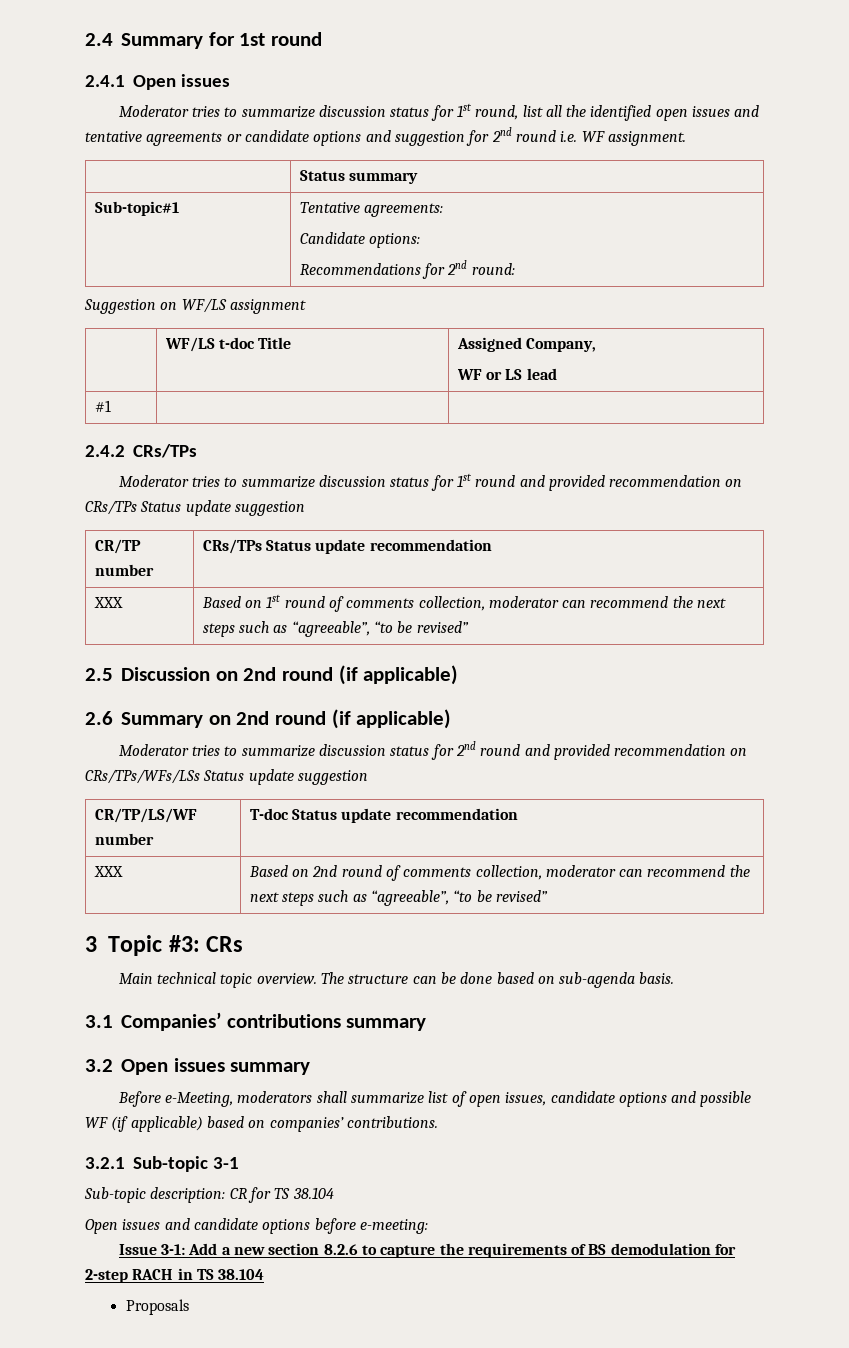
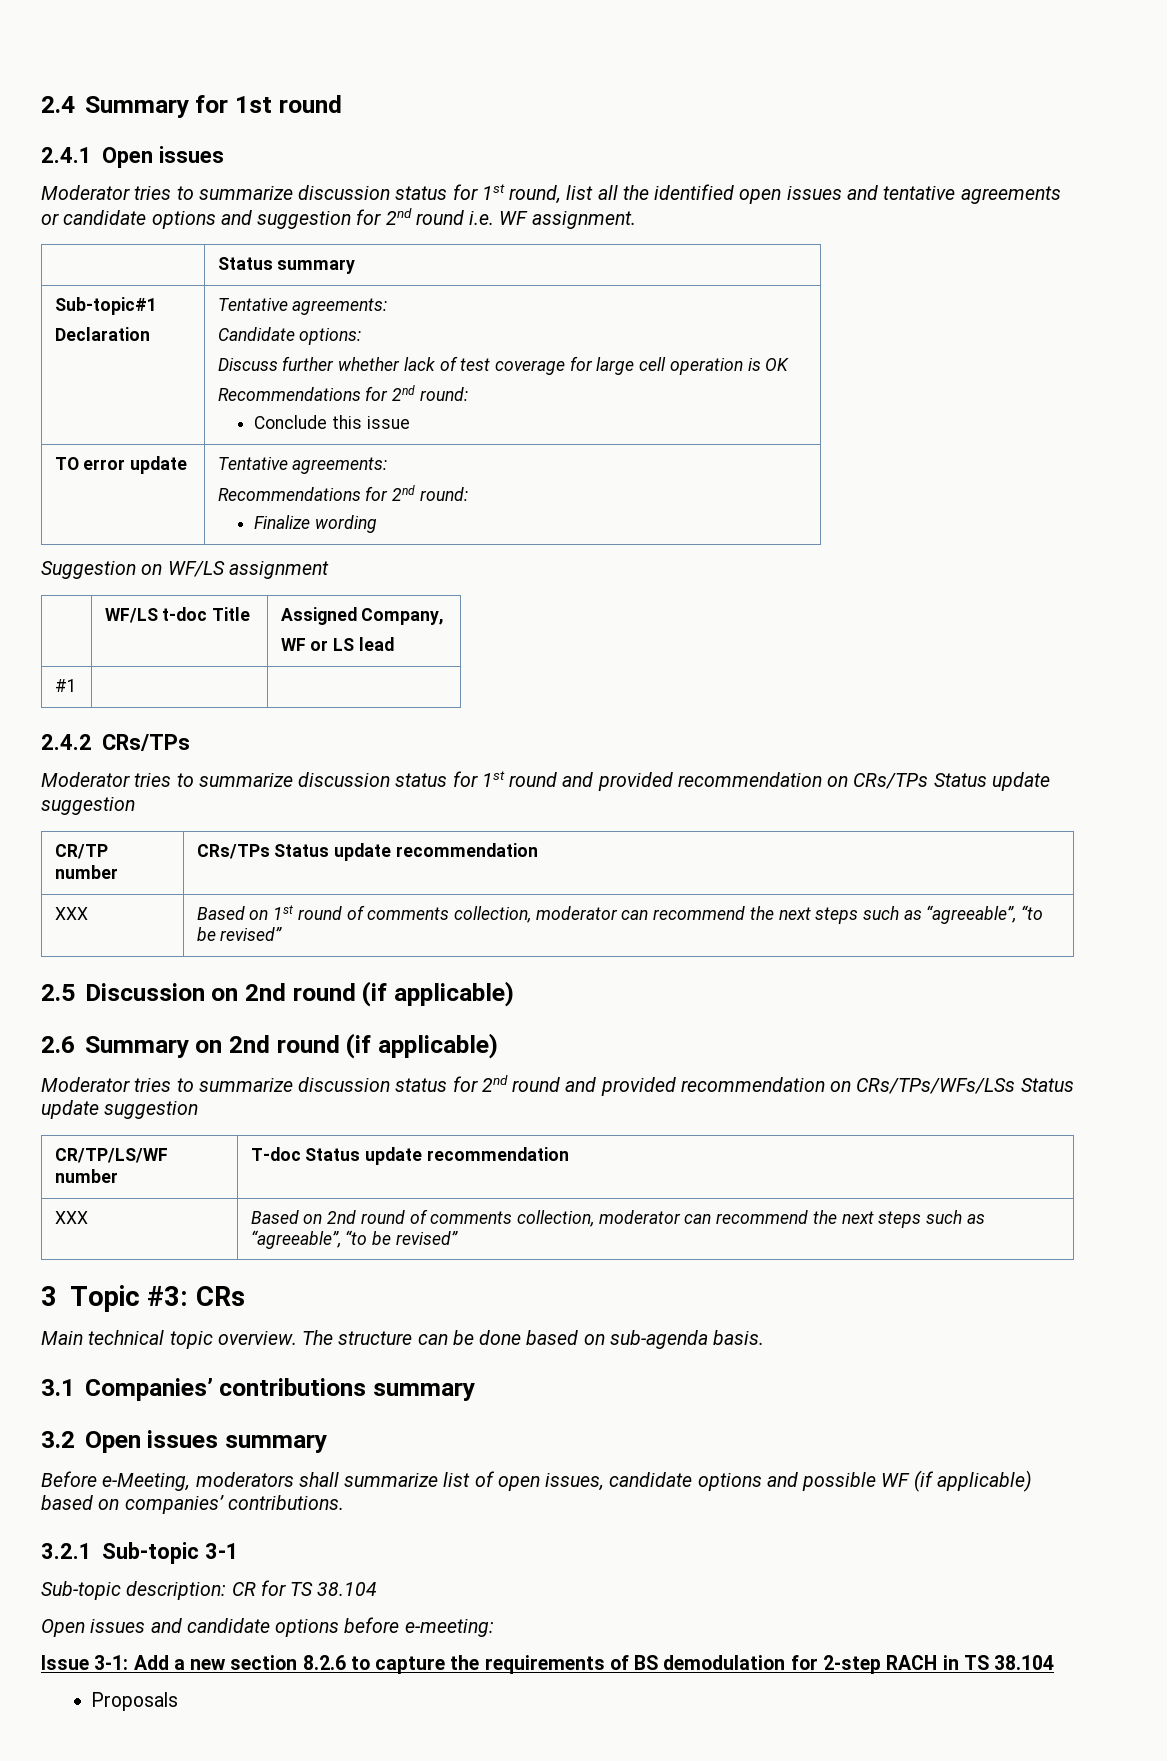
- Sub-topic#1 | Tentative agreements:
+ Sub-topic#1
+ Declaration | Tentative agreements:
  Candidate options:
+ Discuss further whether lack of test coverage for large cell operation is OK
  Recommendations for 2nd round:
+ Conclude this issue
+ TO error update | Tentative agreements:
+ Recommendations for 2nd round:
+ Finalize wording

